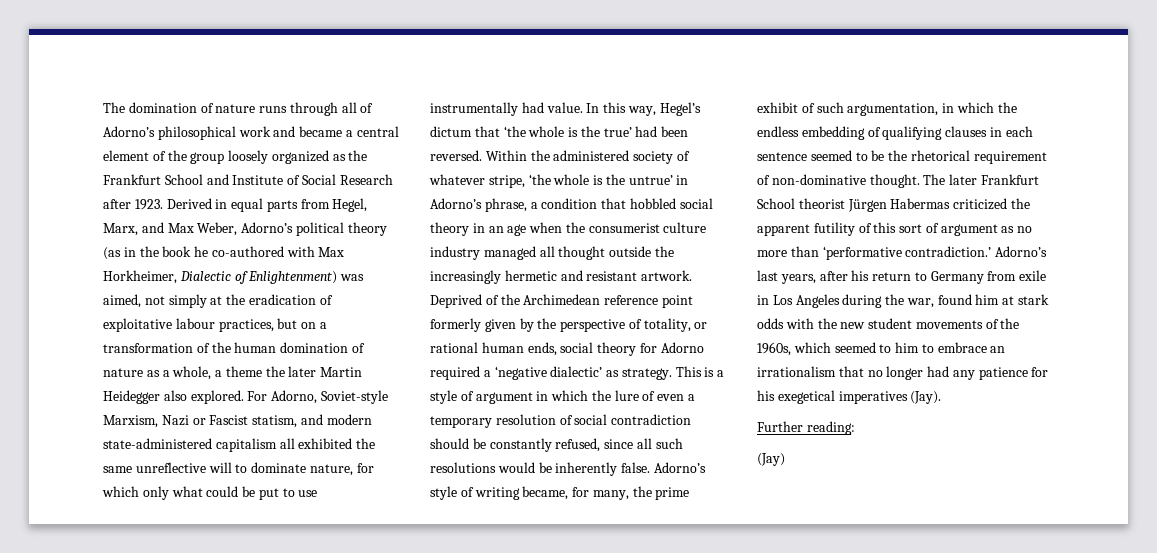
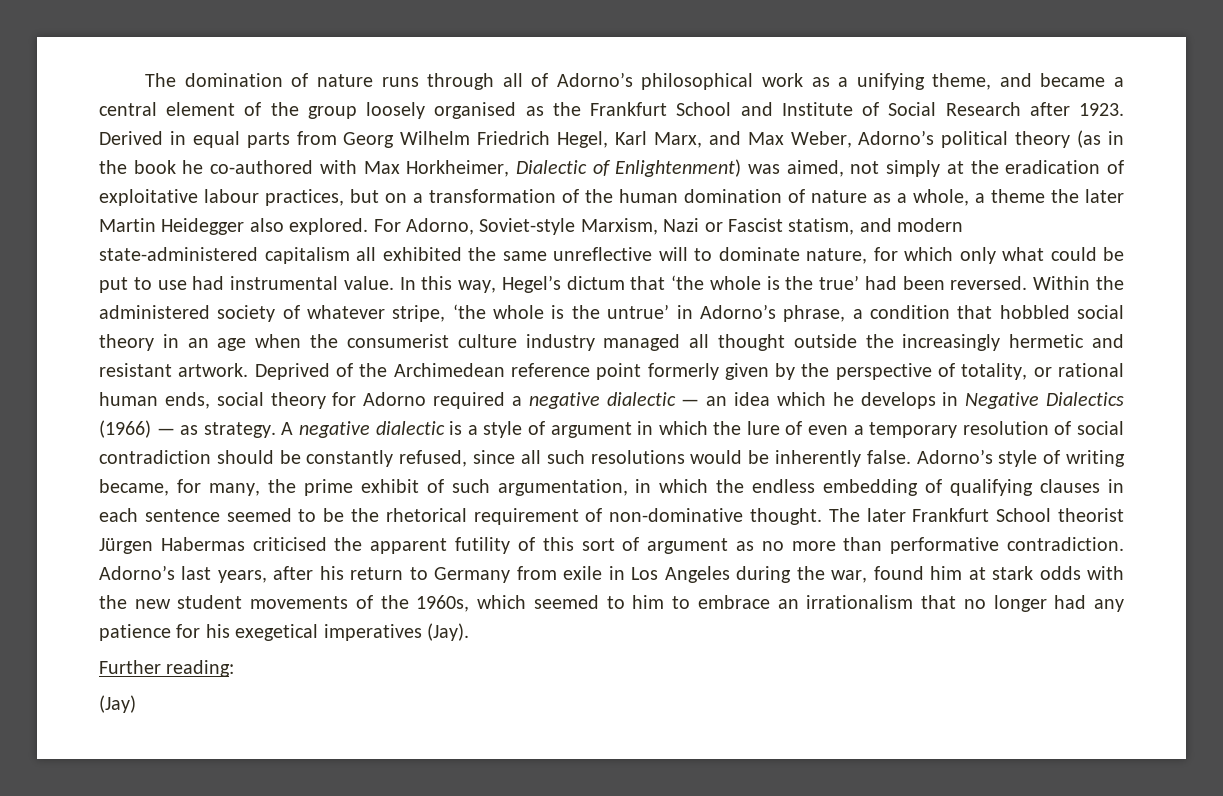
- The domination of nature runs through all of Adorno’s philosophical work and became a central element of the group loosely organized as the Frankfurt School and Institute of Social Research after 1923.
+ The domination of nature runs through all of Adorno’s philosophical work as a unifying theme, and became a central element of the group loosely organised as the Frankfurt School and Institute of Social Research after 1923.
- Derived in equal parts from Hegel, Marx, and Max Weber, Adorno’s political theory (as in the book he co-authored with Max Horkheimer, Dialectic of Enlightenment) was aimed, not simply at the eradication of exploitative labour practices, but on a transformation of the human domination of nature as a whole, a theme the later Martin Heidegger also explored.
+ Derived in equal parts from Georg Wilhelm Friedrich Hegel, Karl Marx, and Max Weber, Adorno’s political theory (as in the book he co-authored with Max Horkheimer, Dialectic of Enlightenment) was aimed, not simply at the eradication of exploitative labour practices, but on a transformation of the human domination of nature as a whole, a theme the later Martin Heidegger also explored.
- For Adorno, Soviet-style Marxism, Nazi or Fascist statism, and modern state-administered capitalism all exhibited the same unreflective will to dominate nature, for which only what could be put to use instrumentally had value.
+ For Adorno, Soviet-style Marxism, Nazi or Fascist statism, and modern state-administered capitalism all exhibited the same unreflective will to dominate nature, for which only what could be put to use had instrumental value.
- Deprived of the Archimedean reference point formerly given by the perspective of totality, or rational human ends, social theory for Adorno required a ‘negative dialectic’ as strategy. This is a style of argument in which the lure of even a temporary resolution of social contradiction should be constantly refused, since all such resolutions would be inherently false.
+ Deprived of the Archimedean reference point formerly given by the perspective of totality, or rational human ends, social theory for Adorno required a negative dialectic — an idea which he develops in Negative Dialectics (1966) — as strategy. A negative dialectic is a style of argument in which the lure of even a temporary resolution of social contradiction should be constantly refused, since all such resolutions would be inherently false.
- The later Frankfurt School theorist Jürgen Habermas criticized the apparent futility of this sort of argument as no more than ‘performative contradiction.’
+ The later Frankfurt School theorist Jürgen Habermas criticised the apparent futility of this sort of argument as no more than performative contradiction.

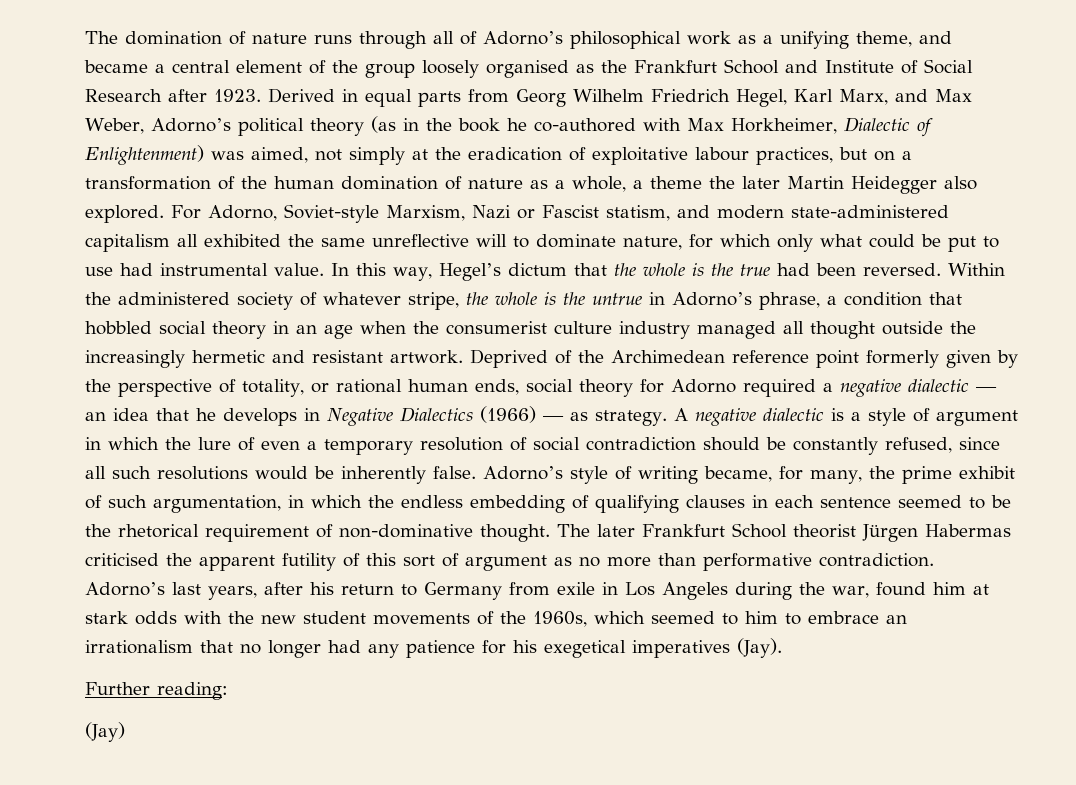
- In this way, Hegel’s dictum that ‘the whole is the true’ had been reversed.
+ In this way, Hegel’s dictum that the whole is the true had been reversed.
- Within the administered society of whatever stripe, ‘the whole is the untrue’ in Adorno’s phrase, a condition that hobbled social theory in an age when the consumerist culture industry managed all thought outside the increasingly hermetic and resistant artwork.
+ Within the administered society of whatever stripe, the whole is the untrue in Adorno’s phrase, a condition that hobbled social theory in an age when the consumerist culture industry managed all thought outside the increasingly hermetic and resistant artwork.
- Deprived of the Archimedean reference point formerly given by the perspective of totality, or rational human ends, social theory for Adorno required a negative dialectic — an idea which he develops in Negative Dialectics (1966) — as strategy.
+ Deprived of the Archimedean reference point formerly given by the perspective of totality, or rational human ends, social theory for Adorno required a negative dialectic — an idea that he develops in Negative Dialectics (1966) — as strategy.

